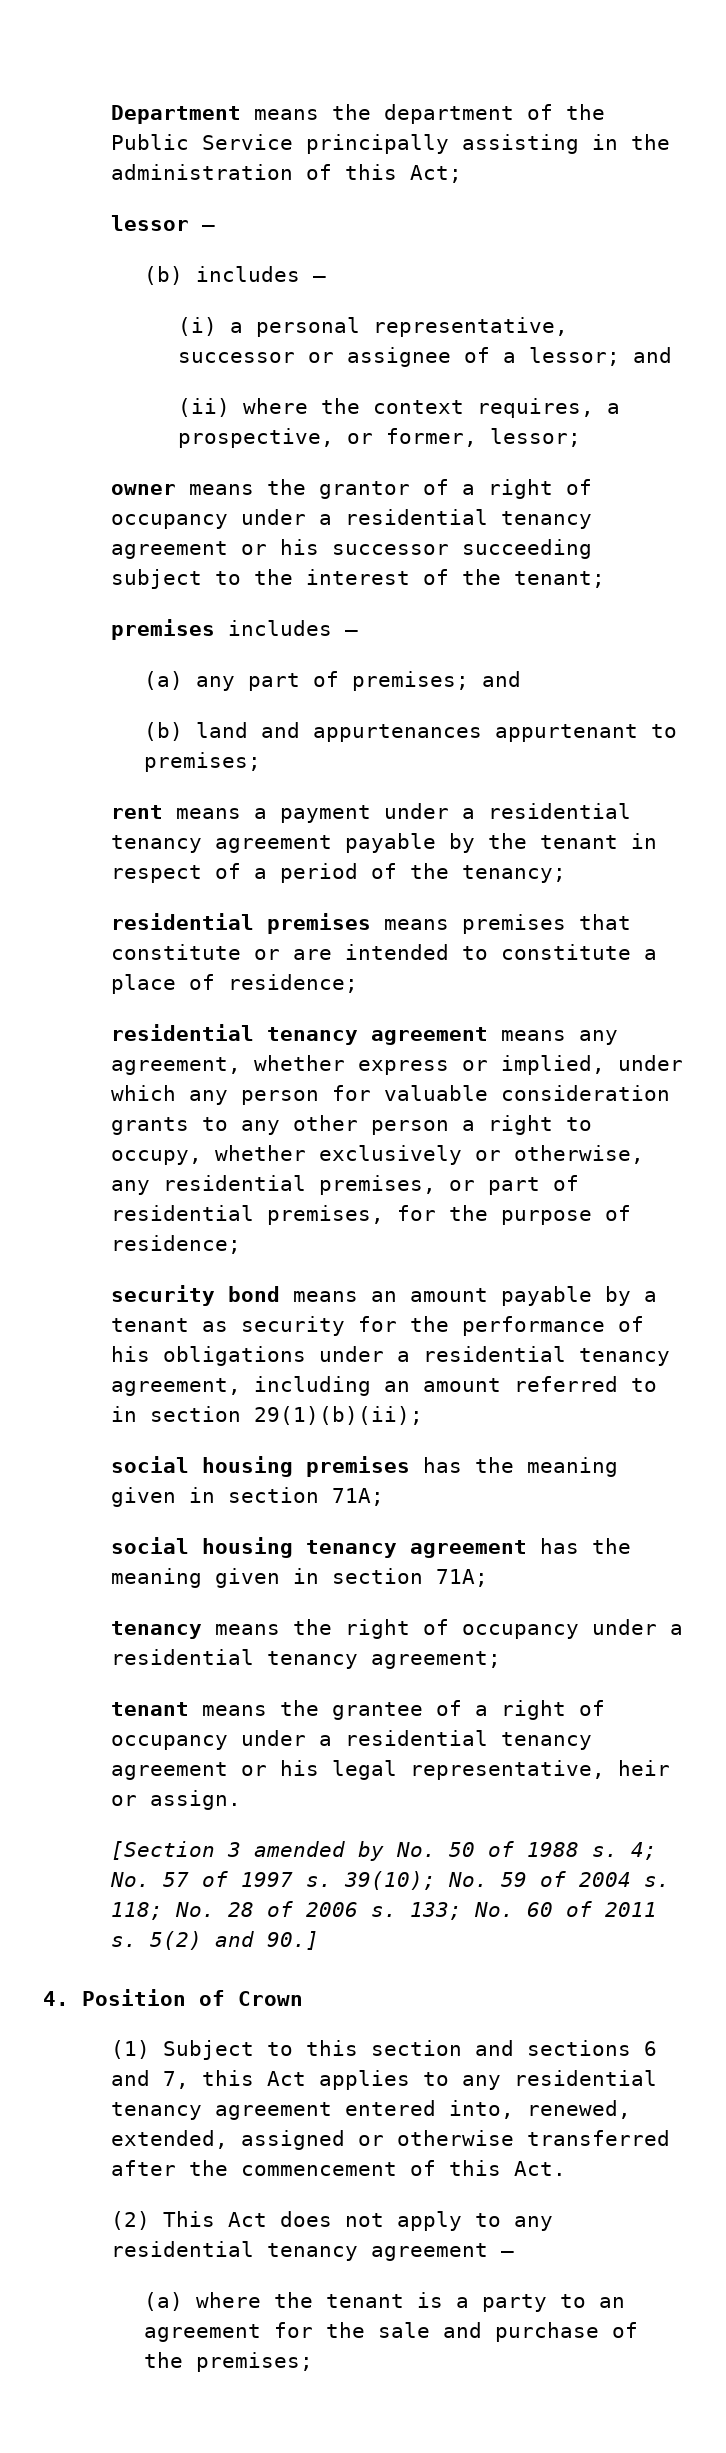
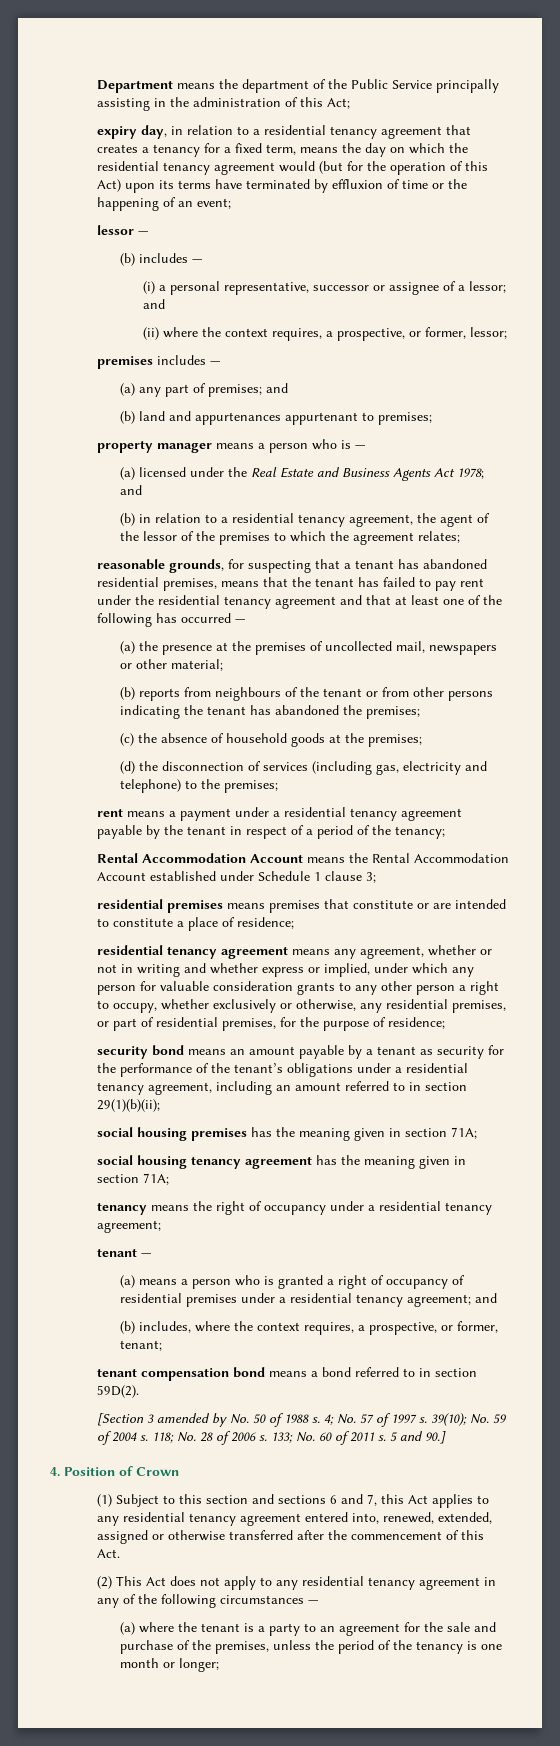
+ expiry day, in relation to a residential tenancy agreement that creates a tenancy for a fixed term, means the day on which the residential tenancy agreement would (but for the operation of this Act) upon its terms have terminated by effluxion of time or the happening of an event;
- owner means the grantor of a right of occupancy under a residential tenancy agreement or his successor succeeding subject to the interest of the tenant;
+ property manager means a person who is —
+ (a) licensed under the Real Estate and Business Agents Act 1978; and
+ (b) in relation to a residential tenancy agreement, the agent of the lessor of the premises to which the agreement relates;
+ reasonable grounds, for suspecting that a tenant has abandoned residential premises, means that the tenant has failed to pay rent under the residential tenancy agreement and that at least one of the following has occurred —
+ (a) the presence at the premises of uncollected mail, newspapers or other material;
+ (b) reports from neighbours of the tenant or from other persons indicating the tenant has abandoned the premises;
+ (c) the absence of household goods at the premises;
+ (d) the disconnection of services (including gas, electricity and telephone) to the premises;
+ Rental Accommodation Account means the Rental Accommodation Account established under Schedule 1 clause 3;
- residential tenancy agreement means any agreement, whether express or implied, under which any person for valuable consideration grants to any other person a right to occupy, whether exclusively or otherwise, any residential premises, or part of residential premises, for the purpose of residence;
+ residential tenancy agreement means any agreement, whether or not in writing and whether express or implied, under which any person for valuable consideration grants to any other person a right to occupy, whether exclusively or otherwise, any residential premises, or part of residential premises, for the purpose of residence;
- security bond means an amount payable by a tenant as security for the performance of his obligations under a residential tenancy agreement, including an amount referred to in section 29(1)(b)(ii);
+ security bond means an amount payable by a tenant as security for the performance of the tenant’s obligations under a residential tenancy agreement, including an amount referred to in section 29(1)(b)(ii);
- tenant means the grantee of a right of occupancy under a residential tenancy agreement or his legal representative, heir or assign.
+ tenant —
+ (a) means a person who is granted a right of occupancy of residential premises under a residential tenancy agreement; and
+ (b) includes, where the context requires, a prospective, or former, tenant;
+ tenant compensation bond means a bond referred to in section 59D(2).
- 5(2) and 90.]
+ 5 and 90.]
- (2) This Act does not apply to any residential tenancy agreement —
+ (2) This Act does not apply to any residential tenancy agreement in any of the following circumstances —
- (a) where the tenant is a party to an agreement for the sale and purchase of the premises;
+ (a) where the tenant is a party to an agreement for the sale and purchase of the premises, unless the period of the tenancy is one month or longer;

